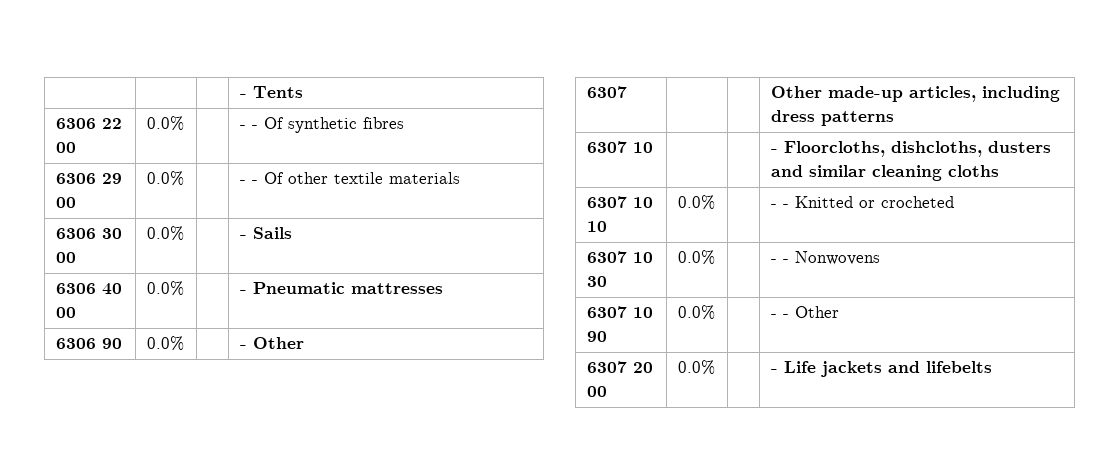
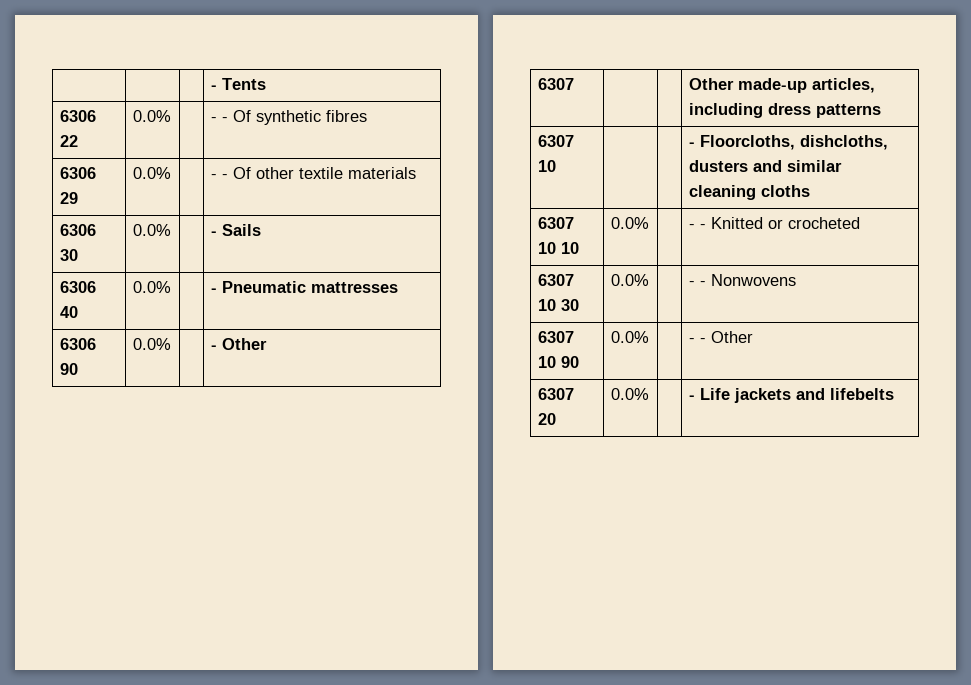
- 6306 22 00 | 0.0% | | - - Of synthetic fibres
+ 6306 22 | 0.0% | | - - Of synthetic fibres
- 6306 29 00 | 0.0% | | - - Of other textile materials
+ 6306 29 | 0.0% | | - - Of other textile materials
- 6306 30 00 | 0.0% | | - Sails
+ 6306 30 | 0.0% | | - Sails
- 6306 40 00 | 0.0% | | - Pneumatic mattresses
+ 6306 40 | 0.0% | | - Pneumatic mattresses
- 6307 20 00 | 0.0% | | - Life jackets and lifebelts
+ 6307 20 | 0.0% | | - Life jackets and lifebelts

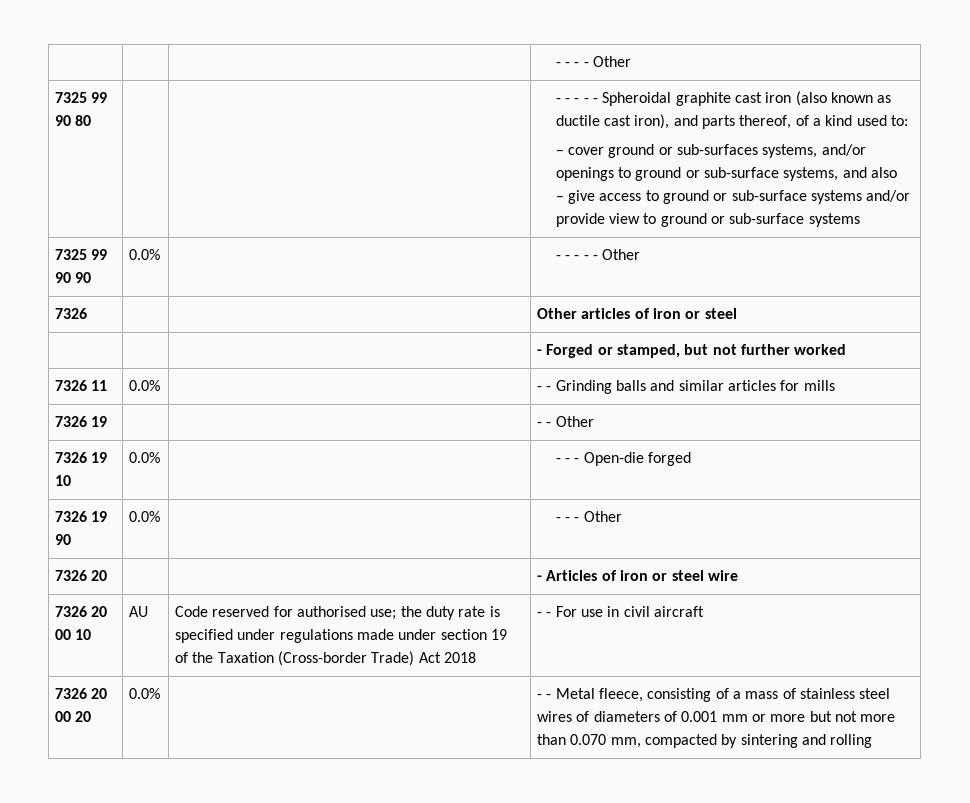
- | | | - Tents
- 6306 22 | 0.0% | | - - Of synthetic fibres
- 6306 29 | 0.0% | | - - Of other textile materials
- 6306 30 | 0.0% | | - Sails
- 6306 40 | 0.0% | | - Pneumatic mattresses
- 6306 90 | 0.0% | | - Other
- 6307 | | | Other made-up articles, including dress patterns
- 6307 10 | | | - Floorcloths, dishcloths, dusters and similar cleaning cloths
- 6307 10 10 | 0.0% | | - - Knitted or crocheted
- 6307 10 30 | 0.0% | | - - Nonwovens
- 6307 10 90 | 0.0% | | - - Other
- 6307 20 | 0.0% | | - Life jackets and lifebelts
+ | | | - - - - Other
+ 7325 99 90 80 | | | - - - - - Spheroidal graphite cast iron (also known as ductile cast iron), and parts thereof, of a kind used to:
+ – cover ground or sub-surfaces systems, and/or openings to ground or sub-surface systems, and also
+ – give access to ground or sub-surface systems and/or provide view to ground or sub-surface systems
+ 7325 99 90 90 | 0.0% | | - - - - - Other
+ 7326 | | | Other articles of iron or steel
+ | | | - Forged or stamped, but not further worked
+ 7326 11 | 0.0% | | - - Grinding balls and similar articles for mills
+ 7326 19 | | | - - Other
+ 7326 19 10 | 0.0% | | - - - Open-die forged
+ 7326 19 90 | 0.0% | | - - - Other
+ 7326 20 | | | - Articles of iron or steel wire
+ 7326 20 00 10 | AU | Code reserved for authorised use; the duty rate is specified under regulations made under section 19 of the Taxation (Cross-border Trade) Act 2018 | - - For use in civil aircraft
+ 7326 20 00 20 | 0.0% | | - - Metal fleece, consisting of a mass of stainless steel wires of diameters of 0.001 mm or more but not more than 0.070 mm, compacted by sintering and rolling

